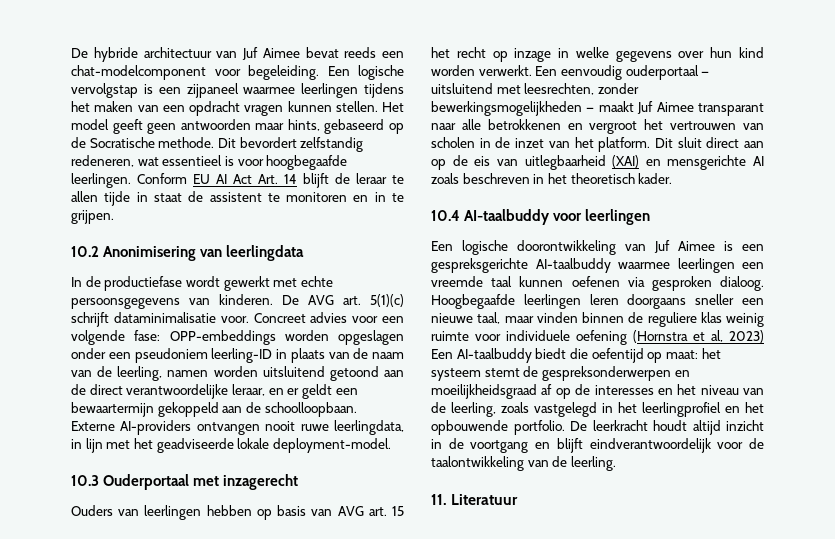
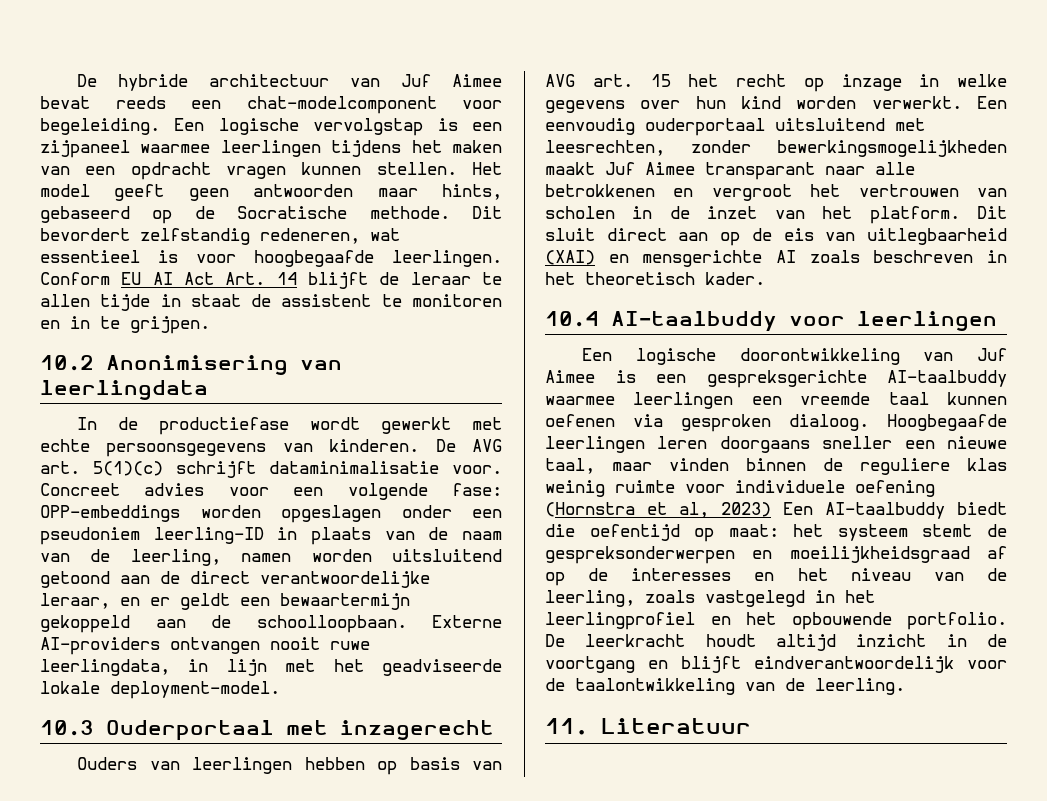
- Een eenvoudig ouderportaal — uitsluitend met leesrechten, zonder bewerkingsmogelijkheden — maakt Juf Aimee transparant naar alle betrokkenen en vergroot het vertrouwen van scholen in de inzet van het platform.
+ Een eenvoudig ouderportaal uitsluitend met leesrechten, zonder bewerkingsmogelijkheden maakt Juf Aimee transparant naar alle betrokkenen en vergroot het vertrouwen van scholen in de inzet van het platform.

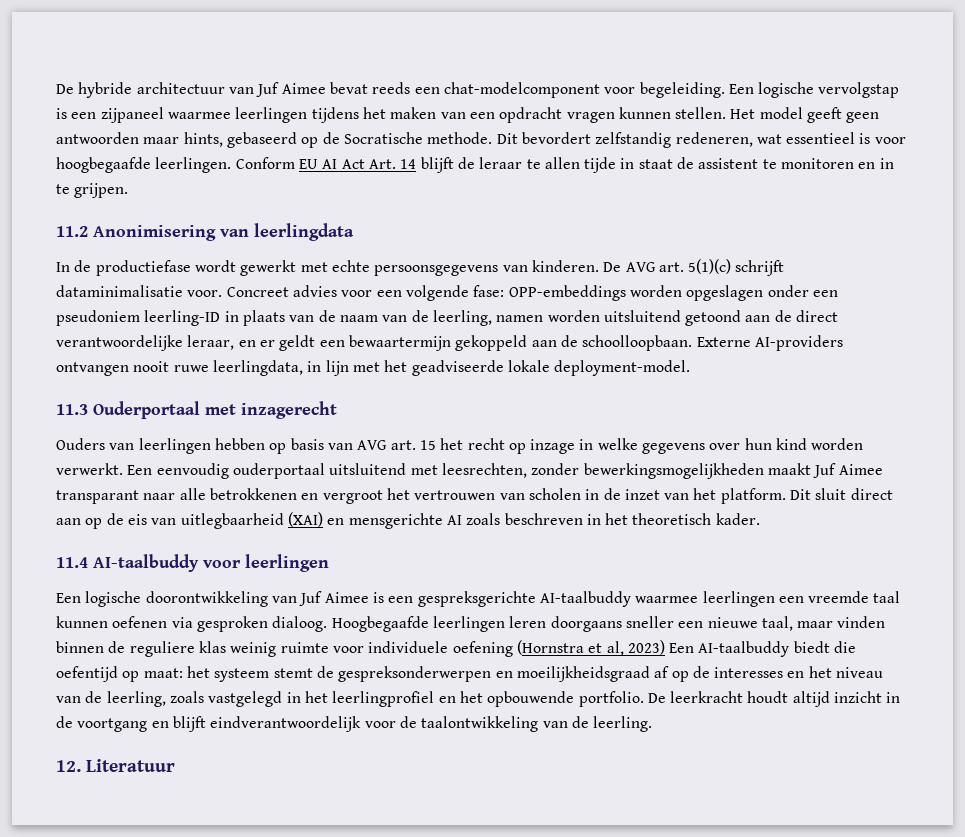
- 10.2 Anonimisering van leerlingdata
+ 11.2 Anonimisering van leerlingdata
- 10.3 Ouderportaal met inzagerecht
+ 11.3 Ouderportaal met inzagerecht
- 10.4 AI-taalbuddy voor leerlingen
+ 11.4 AI-taalbuddy voor leerlingen
- 11. Literatuur
+ 12. Literatuur

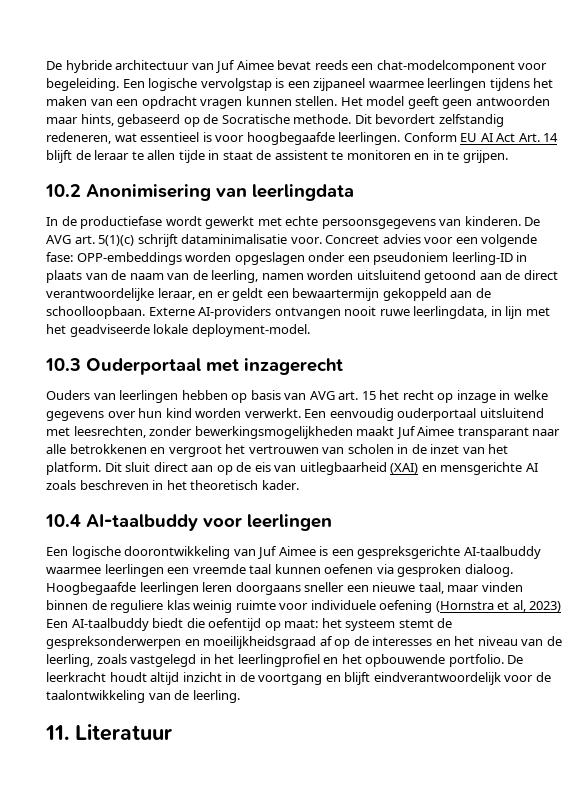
- 11.2 Anonimisering van leerlingdata
+ 10.2 Anonimisering van leerlingdata
- 11.3 Ouderportaal met inzagerecht
+ 10.3 Ouderportaal met inzagerecht
- 11.4 AI-taalbuddy voor leerlingen
+ 10.4 AI-taalbuddy voor leerlingen
- 12. Literatuur
+ 11. Literatuur

